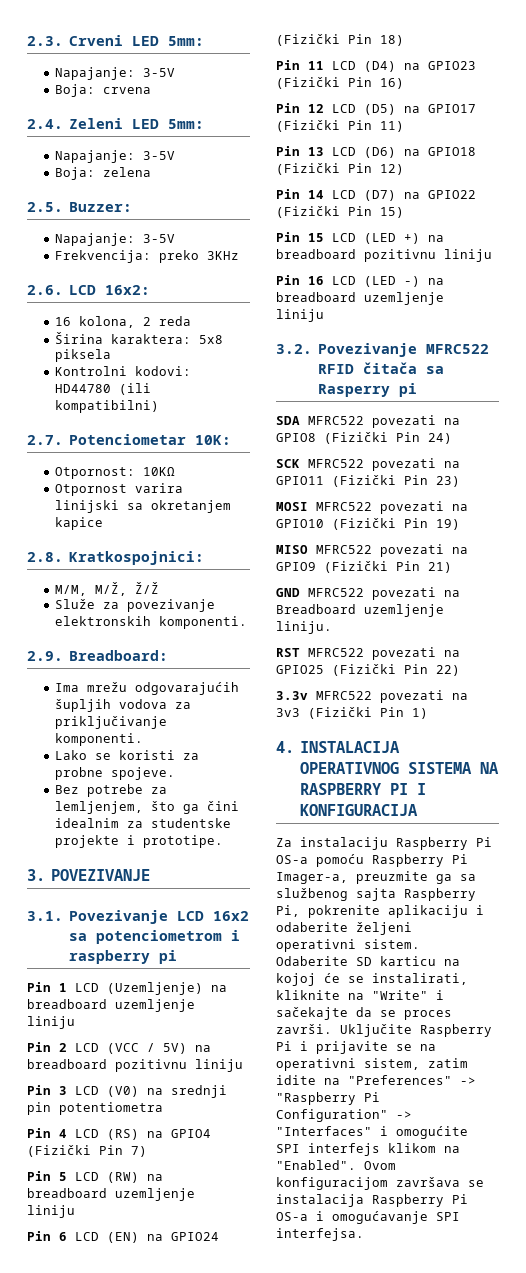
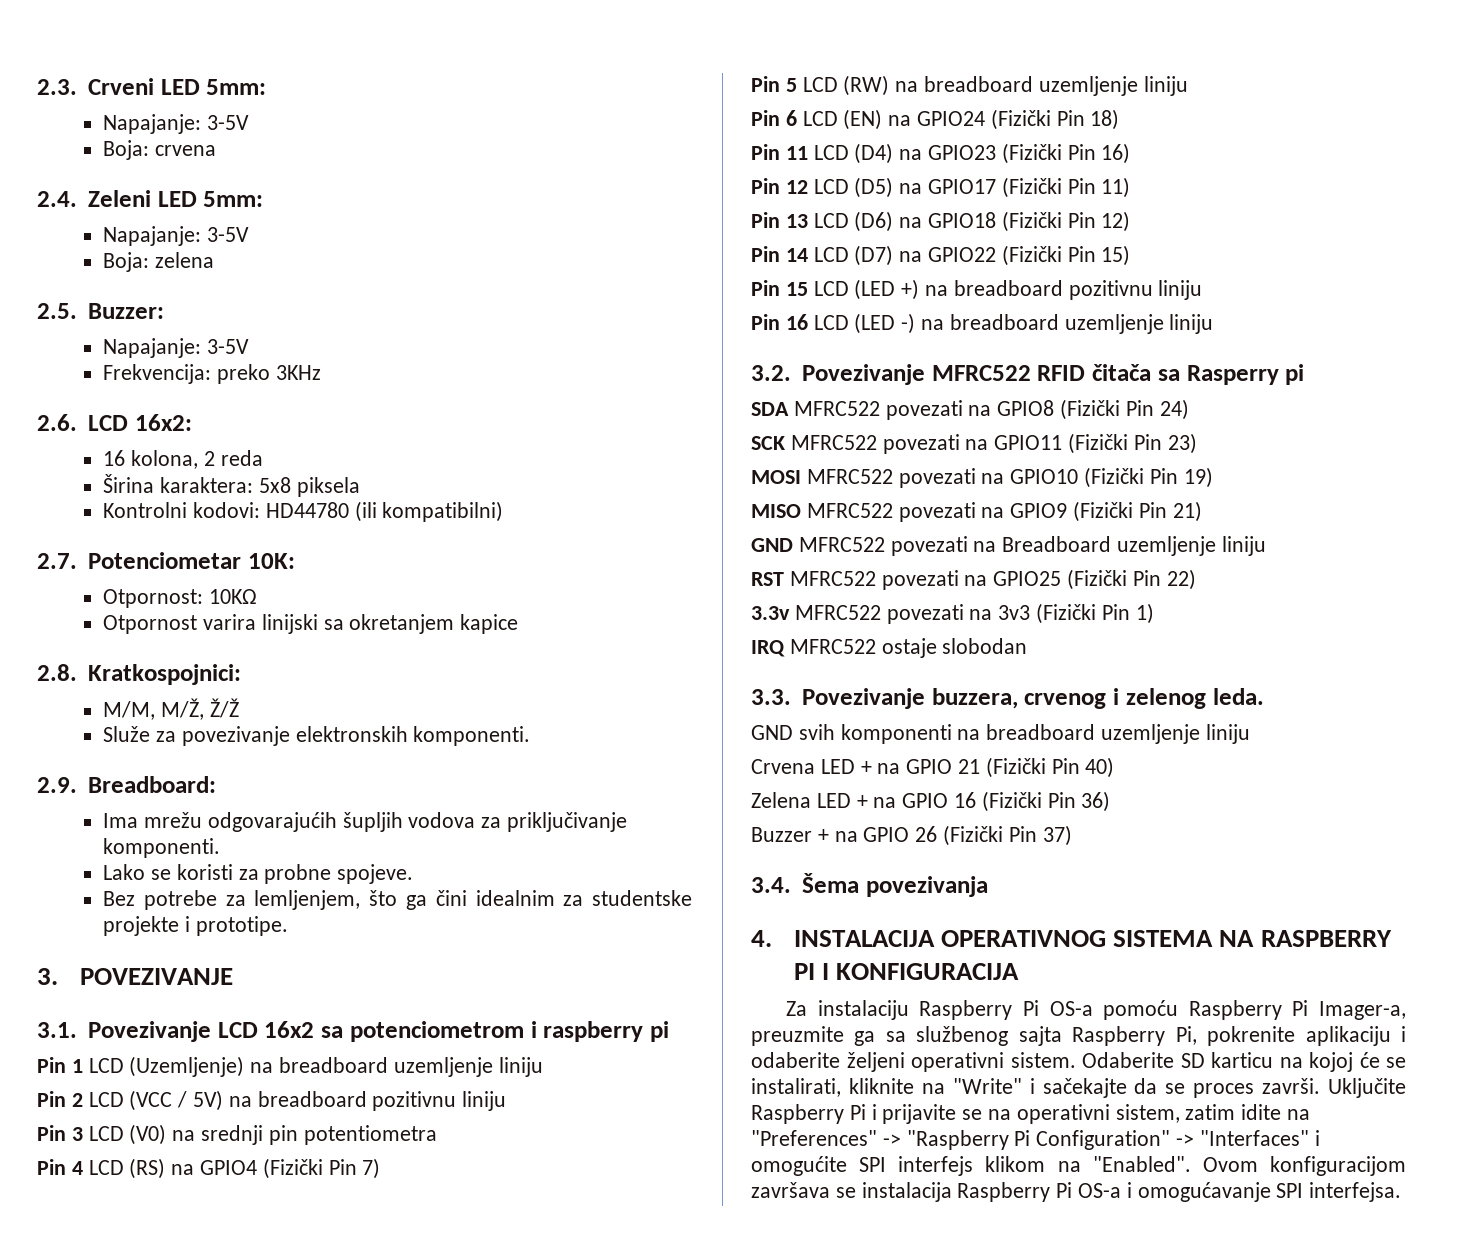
- GND MFRC522 povezati na Breadboard uzemljenje liniju.
+ GND MFRC522 povezati na Breadboard uzemljenje liniju
+ IRQ MFRC522 ostaje slobodan
+ 3.3. Povezivanje buzzera, crvenog i zelenog leda.
+ GND svih komponenti na breadboard uzemljenje liniju
+ Crvena LED + na GPIO 21 (Fizički Pin 40)
+ Zelena LED + na GPIO 16 (Fizički Pin 36)
+ Buzzer + na GPIO 26 (Fizički Pin 37)
+ 3.4. Šema povezivanja

